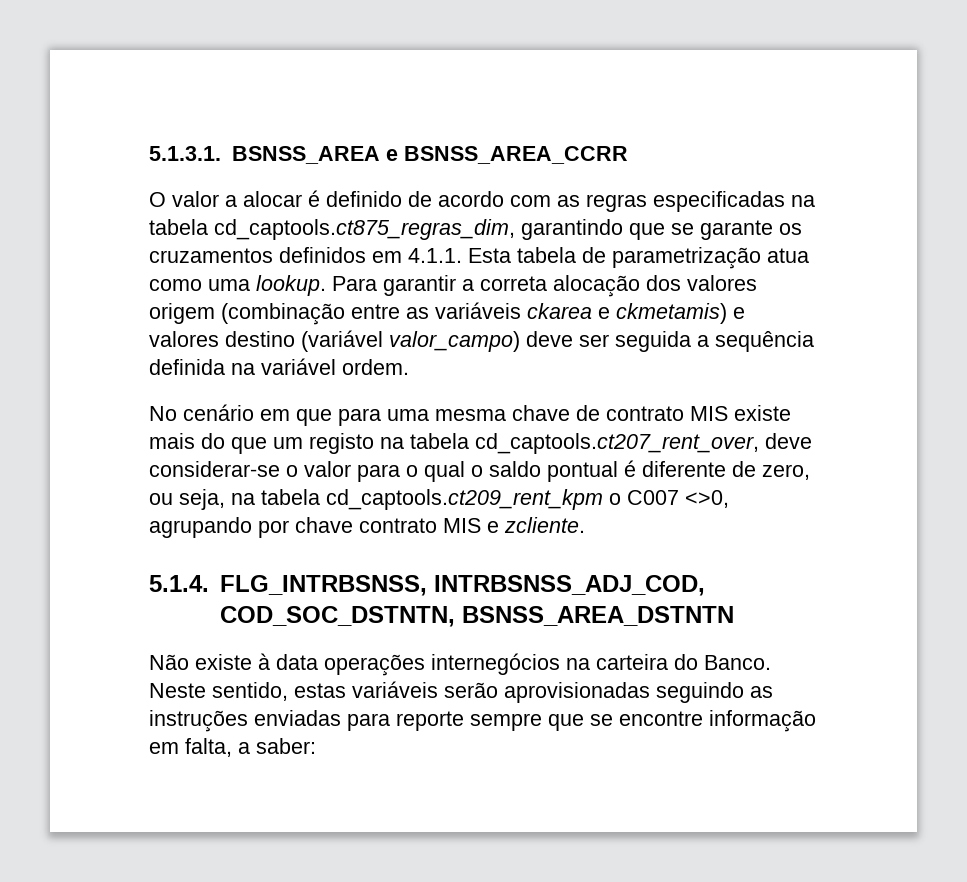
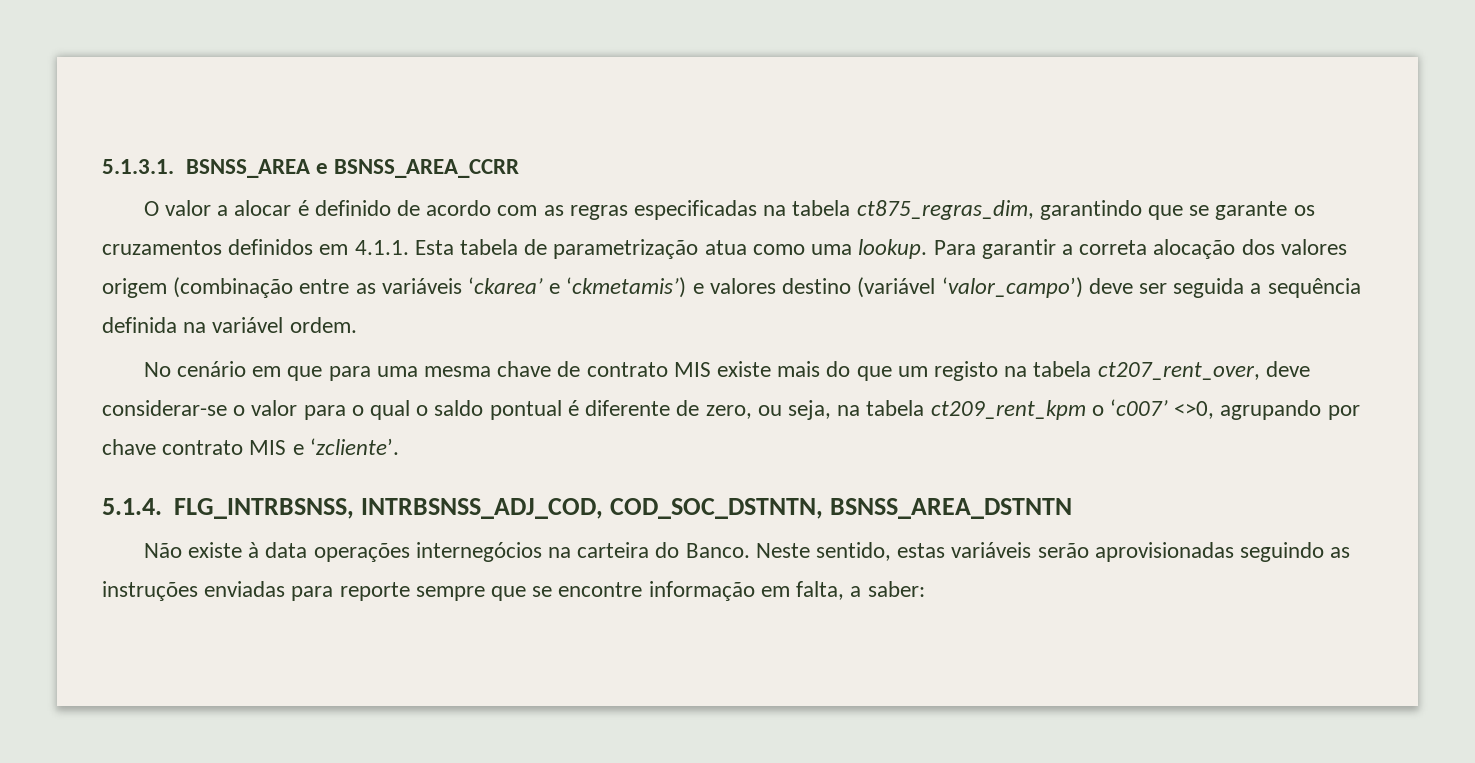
- O valor a alocar é definido de acordo com as regras especificadas na tabela cd_captools.ct875_regras_dim, garantindo que se garante os cruzamentos definidos em 4.1.1. Esta tabela de parametrização atua como uma lookup.
+ O valor a alocar é definido de acordo com as regras especificadas na tabela ct875_regras_dim, garantindo que se garante os cruzamentos definidos em 4.1.1. Esta tabela de parametrização atua como uma lookup.
- Para garantir a correta alocação dos valores origem (combinação entre as variáveis ckarea e ckmetamis) e valores destino (variável valor_campo) deve ser seguida a sequência definida na variável ordem.
+ Para garantir a correta alocação dos valores origem (combinação entre as variáveis ‘ckarea’ e ‘ckmetamis’) e valores destino (variável ‘valor_campo’) deve ser seguida a sequência definida na variável ordem.
- No cenário em que para uma mesma chave de contrato MIS existe mais do que um registo na tabela cd_captools.ct207_rent_over, deve considerar-se o valor para o qual o saldo pontual é diferente de zero, ou seja, na tabela cd_captools.ct209_rent_kpm o C007 <>0, agrupando por chave contrato MIS e zcliente.
+ No cenário em que para uma mesma chave de contrato MIS existe mais do que um registo na tabela ct207_rent_over, deve considerar-se o valor para o qual o saldo pontual é diferente de zero, ou seja, na tabela ct209_rent_kpm o ‘c007’ <>0, agrupando por chave contrato MIS e ‘zcliente’.

